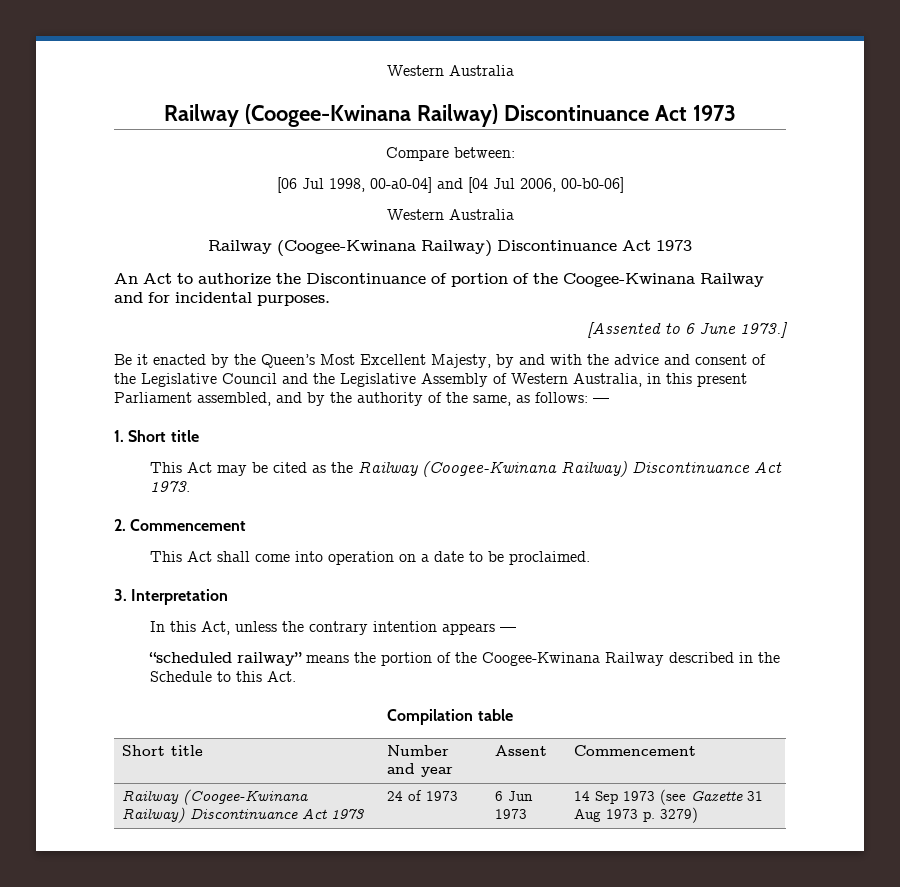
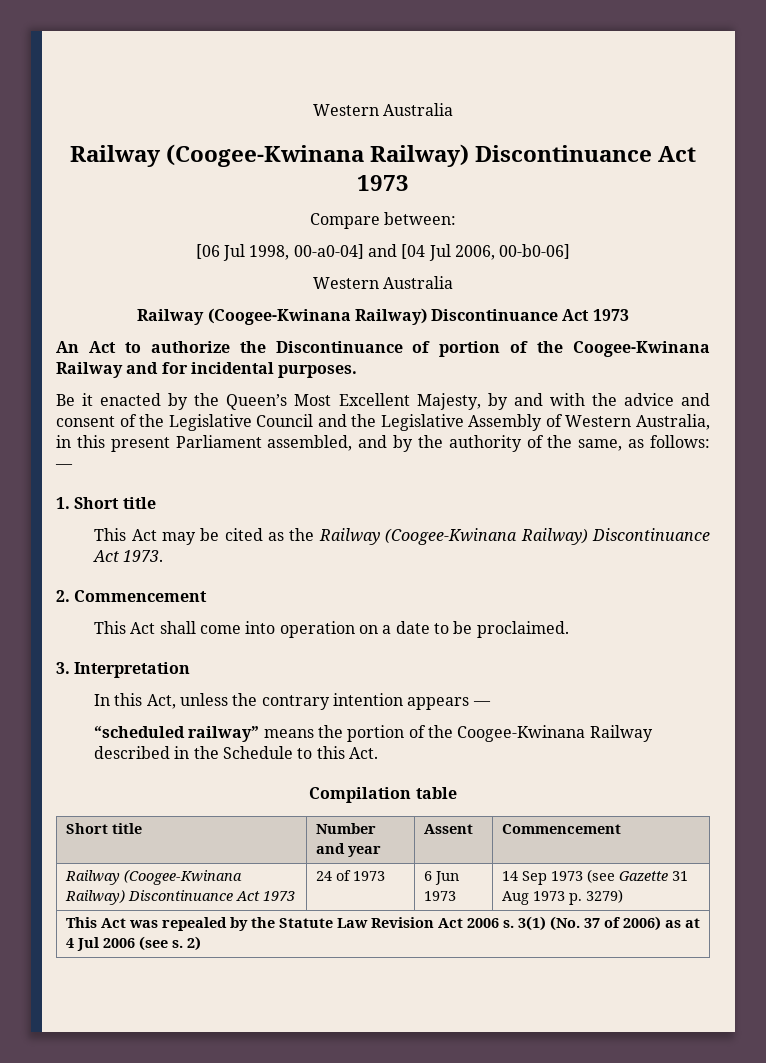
- [Assented to 6 June 1973.]
+ This Act was repealed by the Statute Law Revision Act 2006 s. 3(1) (No. 37 of 2006) as at 4 Jul 2006 (see s. 2)

